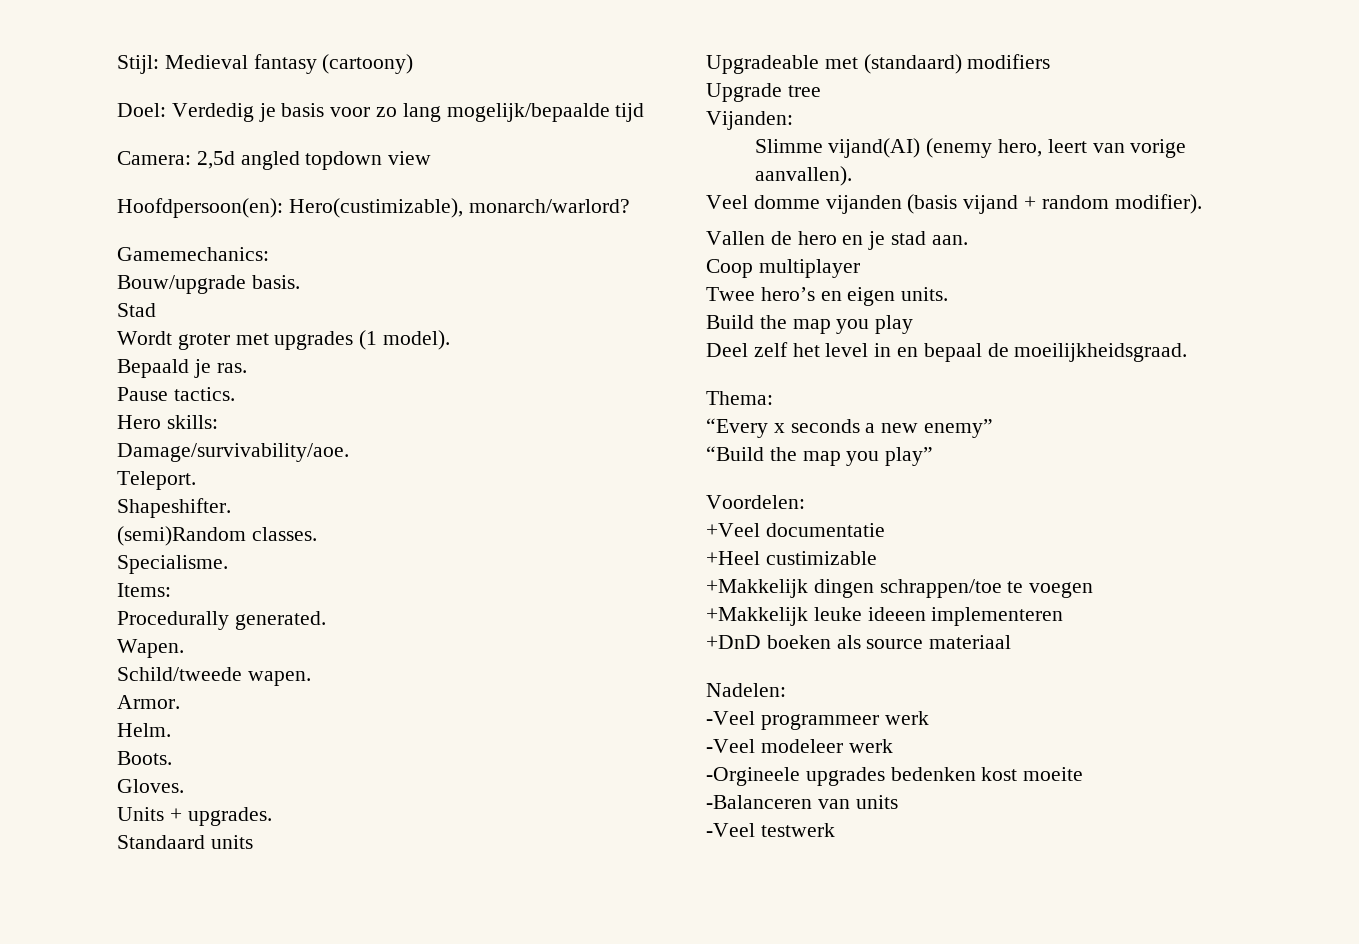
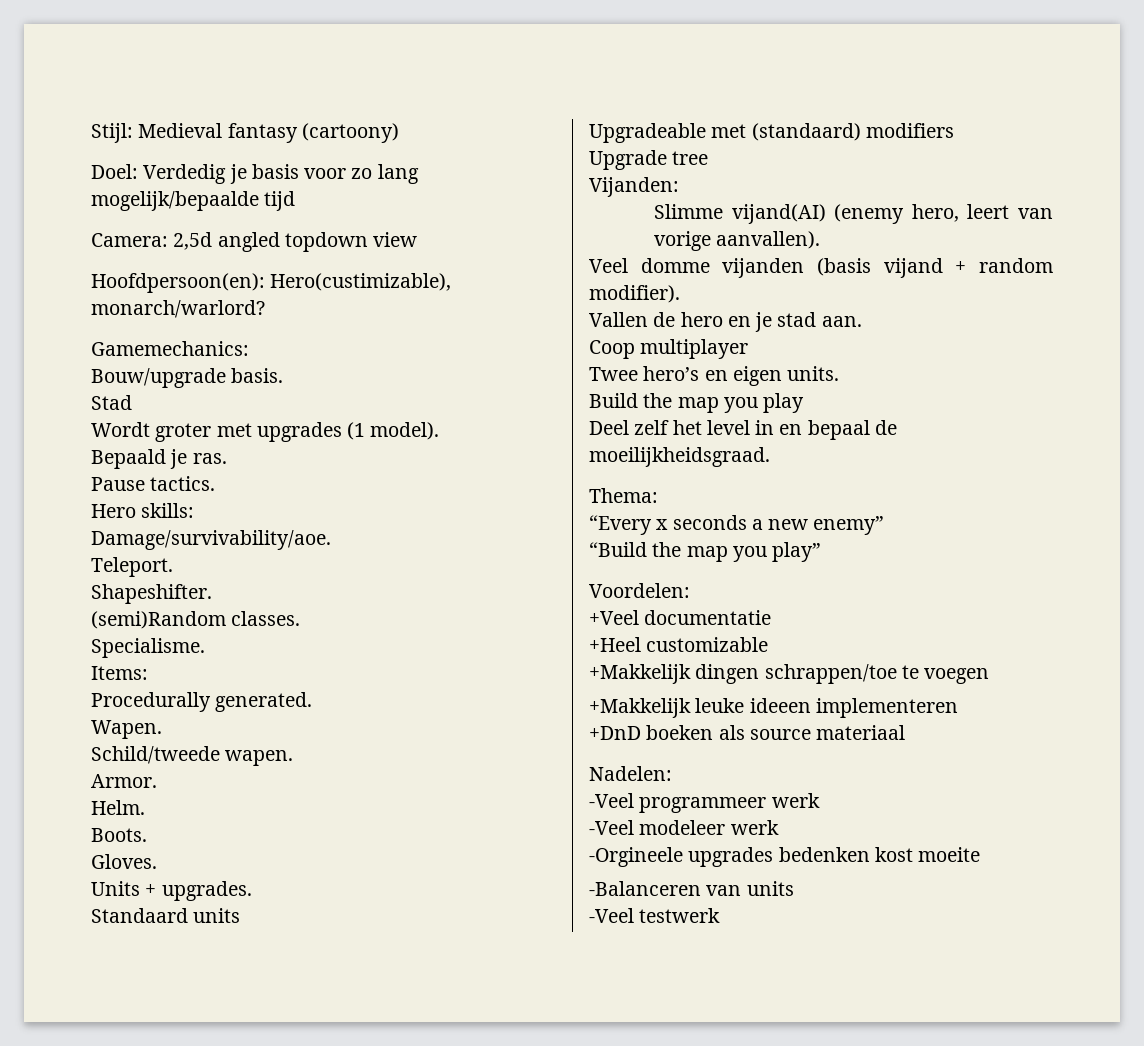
- +Heel custimizable
+ +Heel customizable

